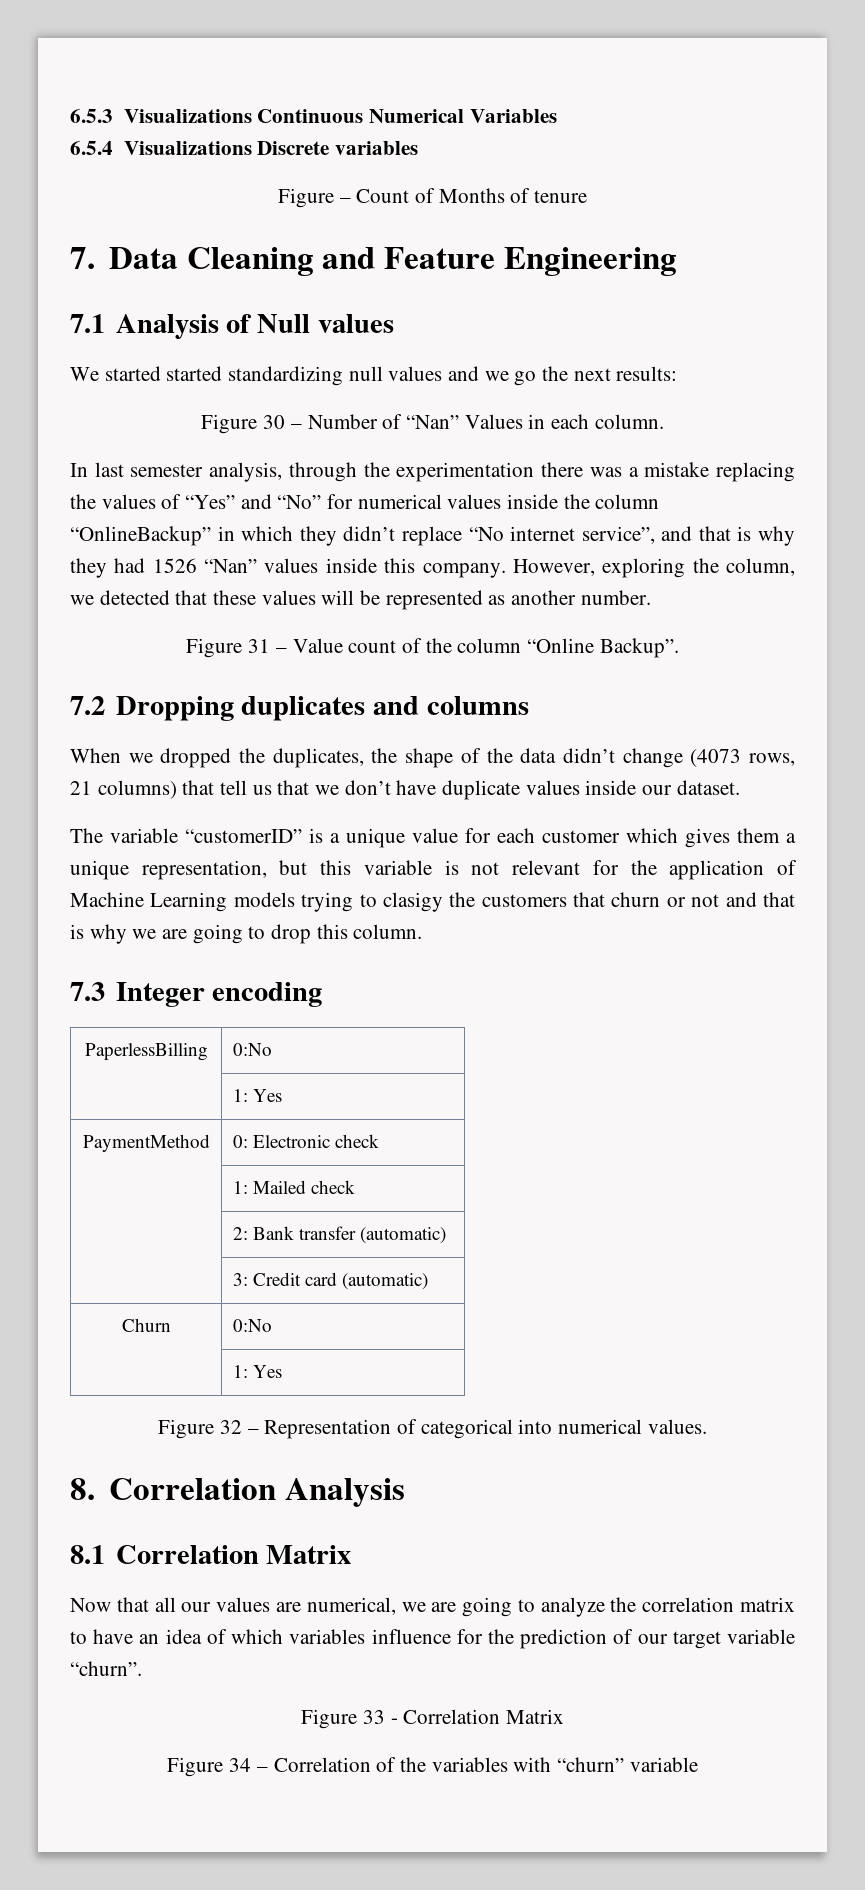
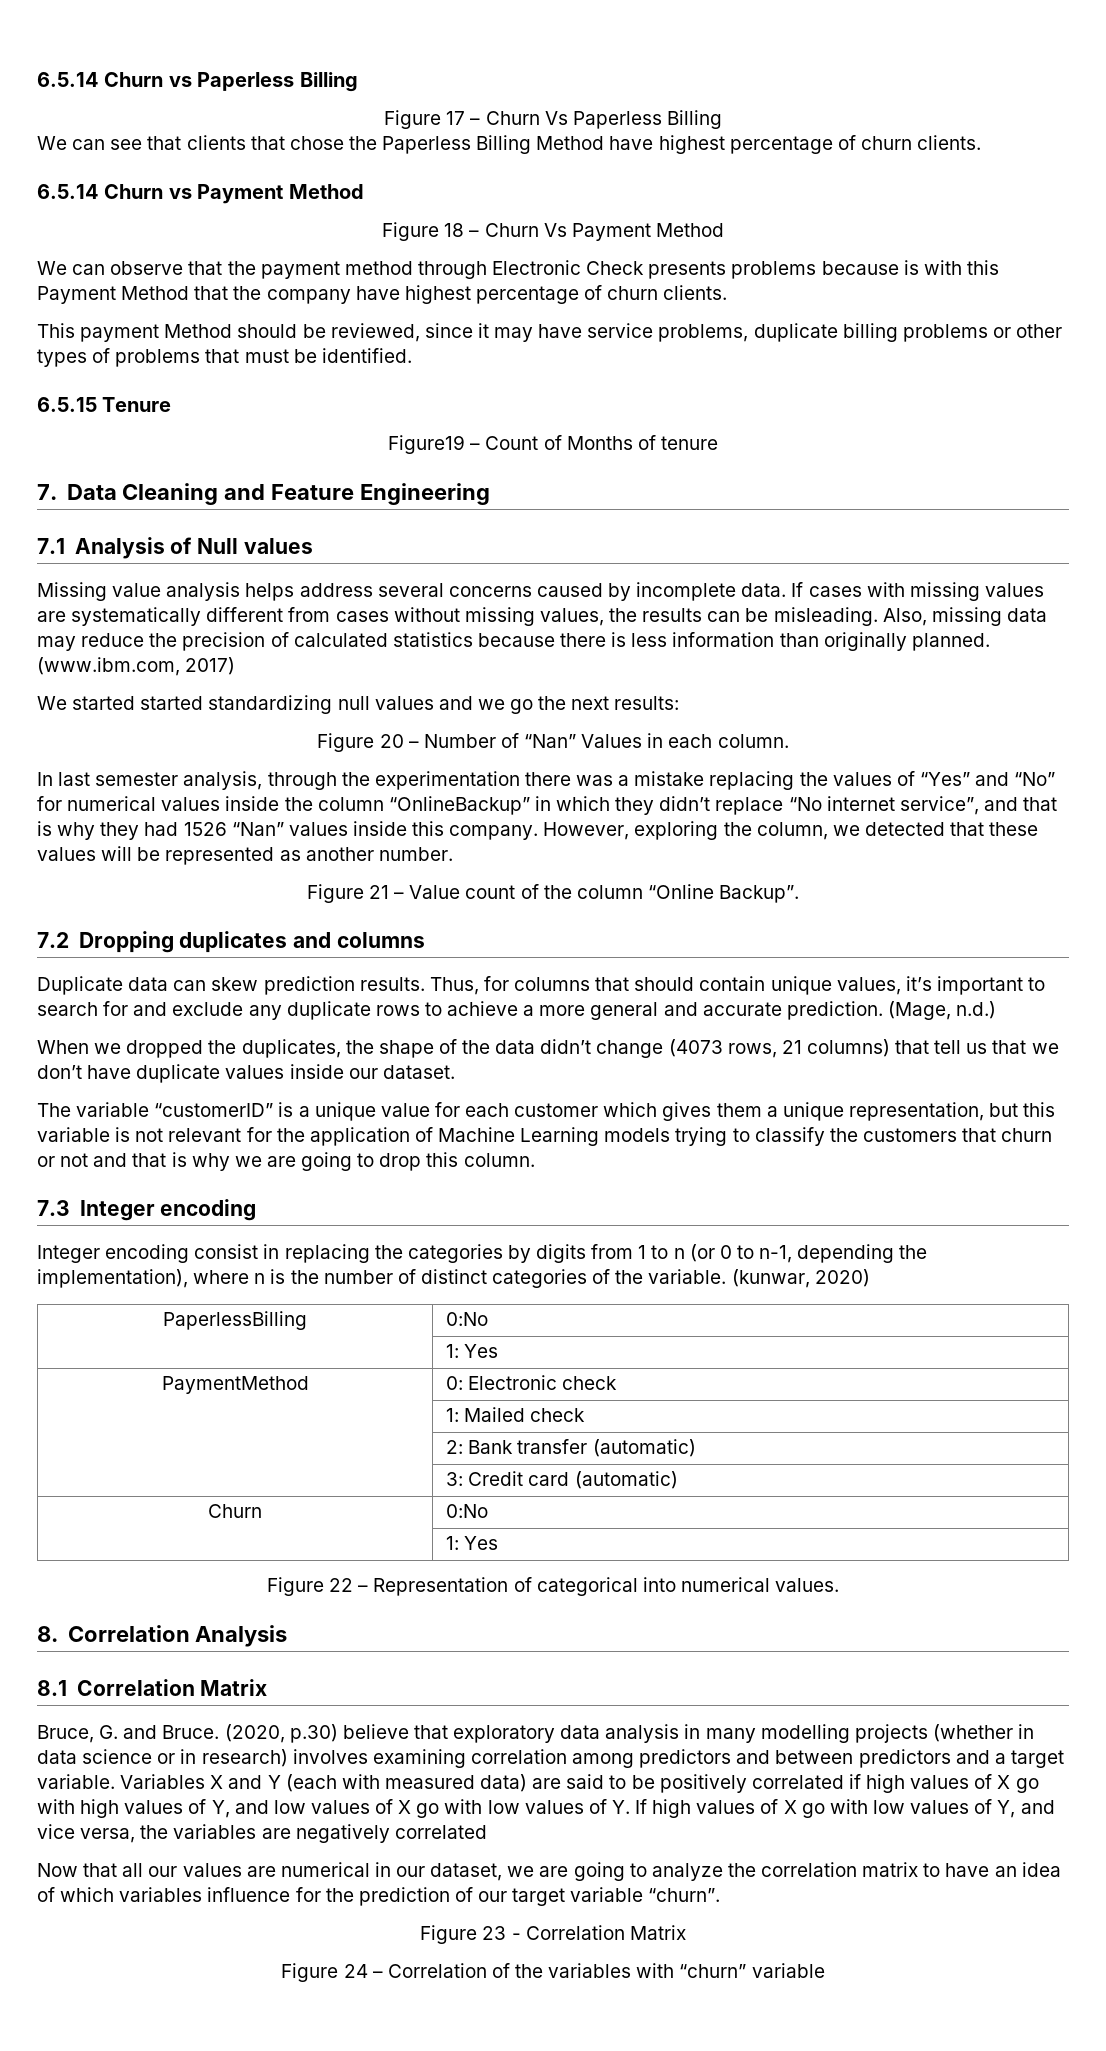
- 6.5.3 Visualizations Continuous Numerical Variables
- 6.5.4 Visualizations Discrete variables
- Figure – Count of Months of tenure
+ 6.5.14 Churn vs Paperless Billing
+ Figure 17 – Churn Vs Paperless Billing
+ We can see that clients that chose the Paperless Billing Method have highest percentage of churn clients.
+ 6.5.14 Churn vs Payment Method
+ Figure 18 – Churn Vs Payment Method
+ We can observe that the payment method through Electronic Check presents problems because is with this Payment Method that the company have highest percentage of churn clients.
+ This payment Method should be reviewed, since it may have service problems, duplicate billing problems or other types of problems that must be identified.
+ 6.5.15 Tenure
+ Figure19 – Count of Months of tenure
+ Missing value analysis helps address several concerns caused by incomplete data. If cases with missing values are systematically different from cases without missing values, the results can be misleading. Also, missing data may reduce the precision of calculated statistics because there is less information than originally planned. (www.ibm.com, 2017)
- Figure 30 – Number of “Nan” Values in each column.
+ Figure 20 – Number of “Nan” Values in each column.
- Figure 31 – Value count of the column “Online Backup”.
+ Figure 21 – Value count of the column “Online Backup”.
+ Duplicate data can skew prediction results. Thus, for columns that should contain unique values, it’s important to search for and exclude any duplicate rows to achieve a more general and accurate prediction. (Mage, n.d.)
- The variable “customerID” is a unique value for each customer which gives them a unique representation, but this variable is not relevant for the application of Machine Learning models trying to clasigy the customers that churn or not and that is why we are going to drop this column.
+ The variable “customerID” is a unique value for each customer which gives them a unique representation, but this variable is not relevant for the application of Machine Learning models trying to classify the customers that churn or not and that is why we are going to drop this column.
+ Integer encoding consist in replacing the categories by digits from 1 to n (or 0 to n-1, depending the implementation), where n is the number of distinct categories of the variable. (kunwar, 2020)
- Figure 32 – Representation of categorical into numerical values.
+ Figure 22 – Representation of categorical into numerical values.
+ Bruce, G. and Bruce. (2020, p.30) believe that exploratory data analysis in many modelling projects (whether in data science or in research) involves examining correlation among predictors and between predictors and a target variable. Variables X and Y (each with measured data) are said to be positively correlated if high values of X go with high values of Y, and low values of X go with low values of Y. If high values of X go with low values of Y, and vice versa, the variables are negatively correlated
- Now that all our values are numerical, we are going to analyze the correlation matrix to have an idea of which variables influence for the prediction of our target variable “churn”.
+ Now that all our values are numerical in our dataset, we are going to analyze the correlation matrix to have an idea of which variables influence for the prediction of our target variable “churn”.
- Figure 33 - Correlation Matrix
+ Figure 23 - Correlation Matrix
- Figure 34 – Correlation of the variables with “churn” variable
+ Figure 24 – Correlation of the variables with “churn” variable

